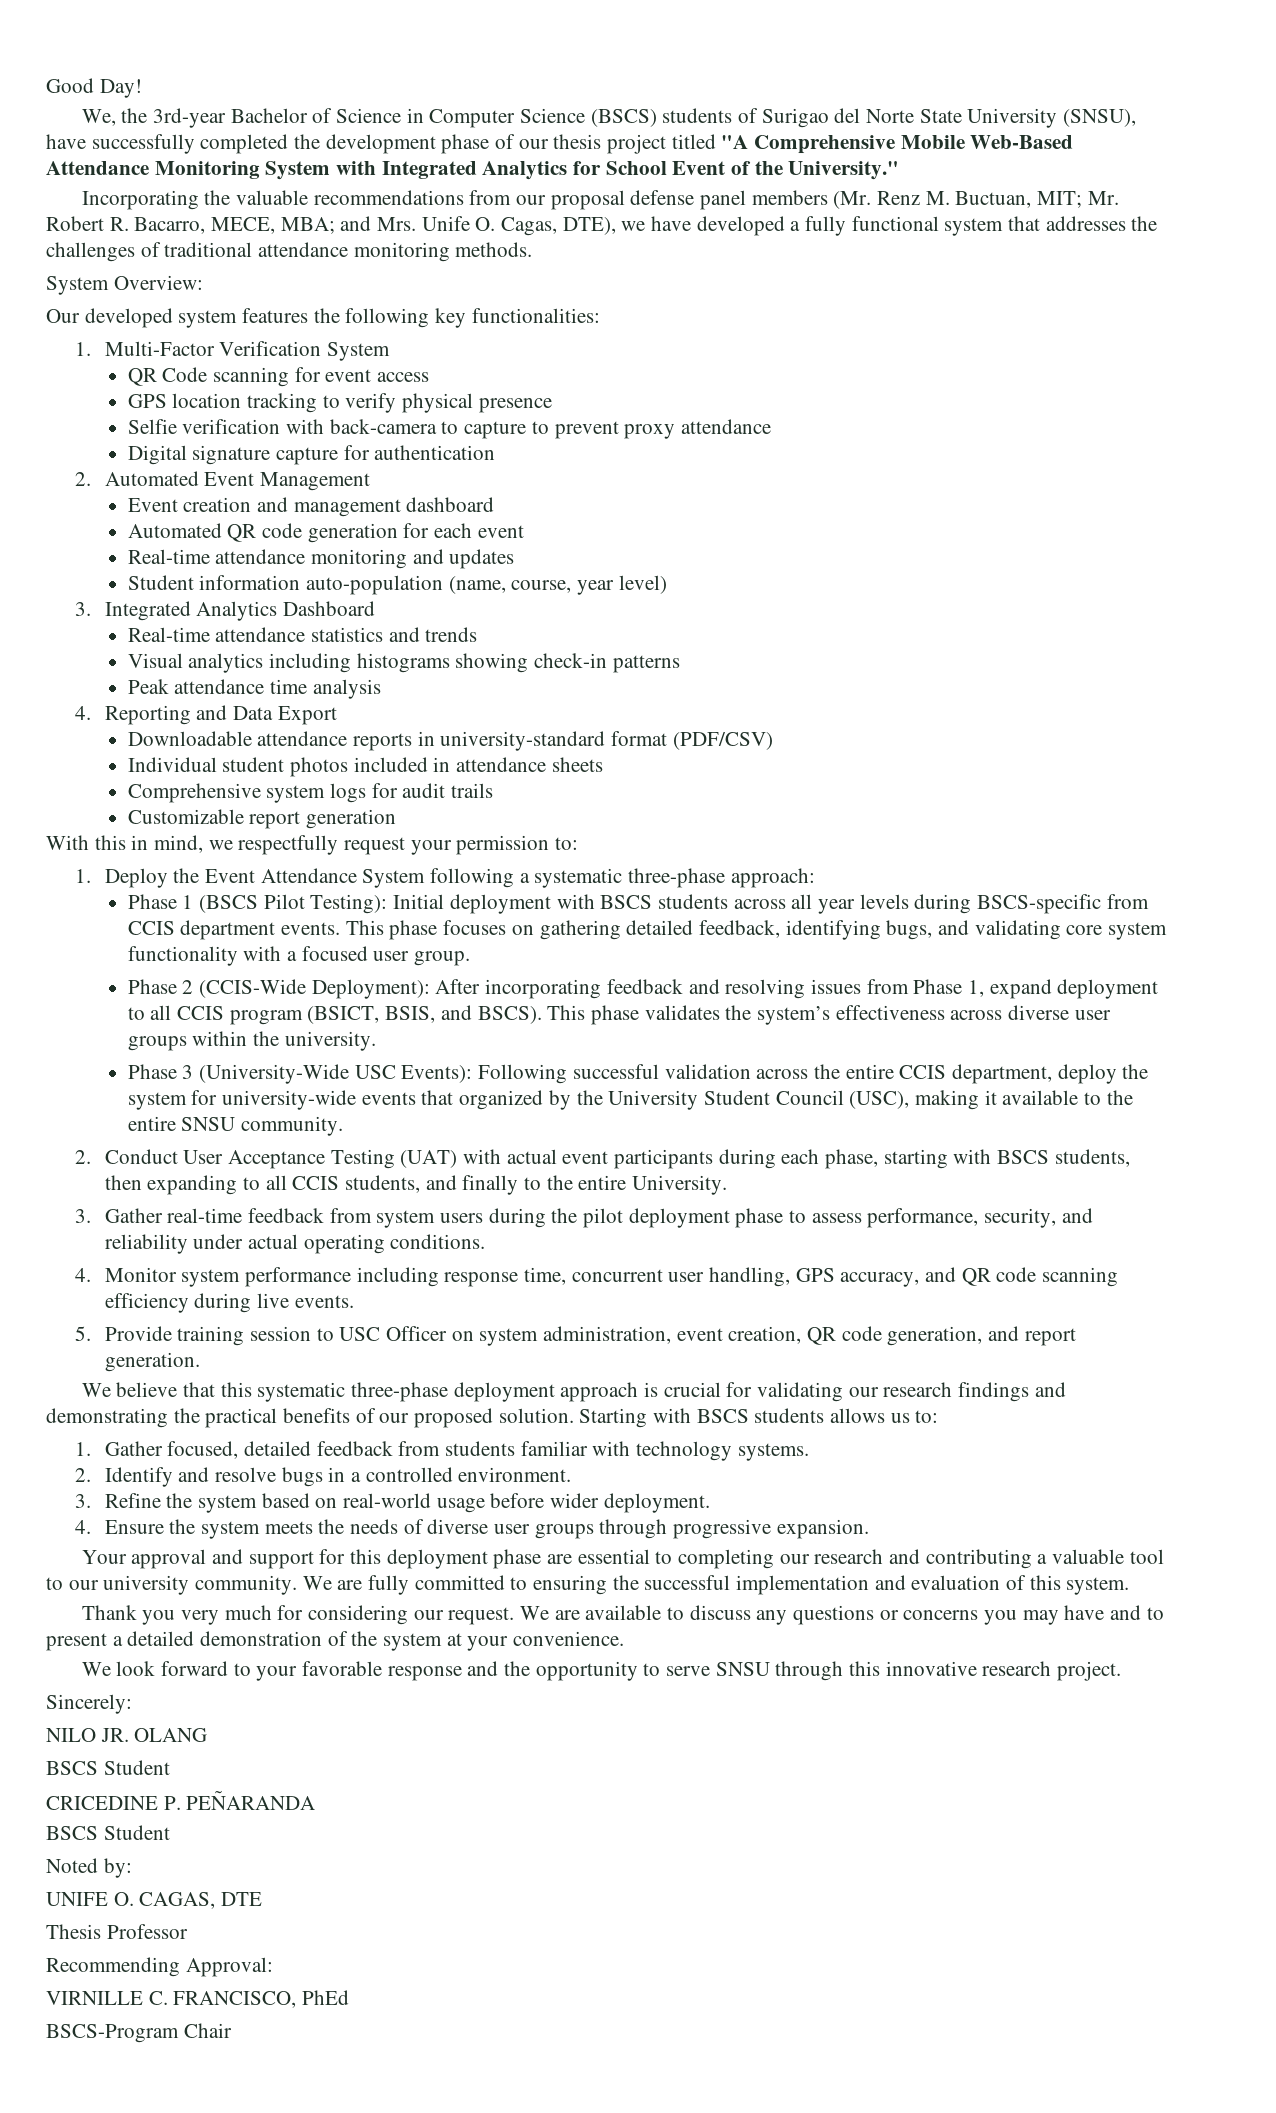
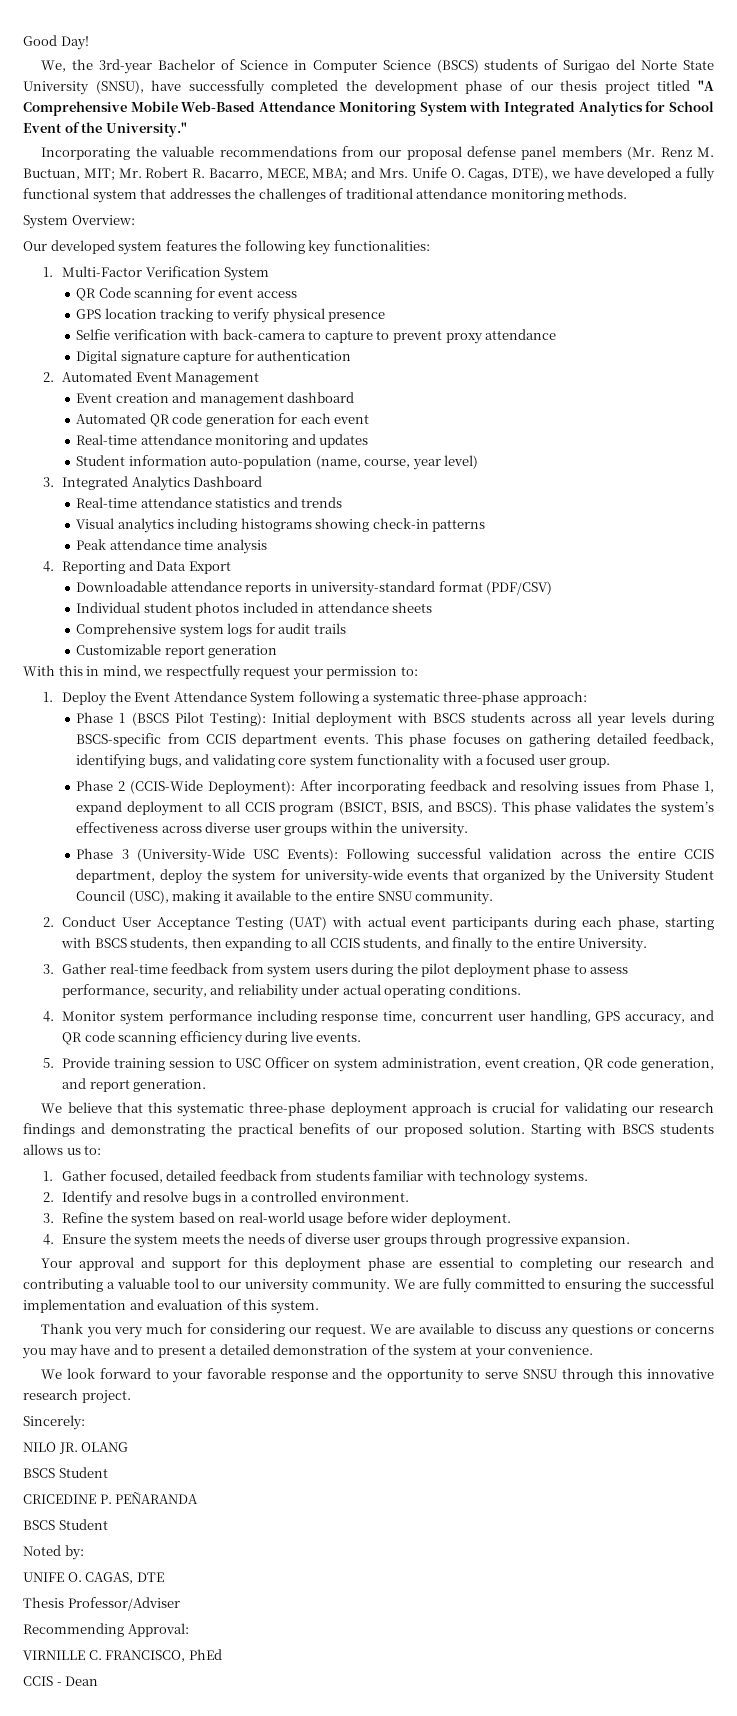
- Thesis Professor
+ Thesis Professor/Adviser
- BSCS-Program Chair
+ CCIS - Dean

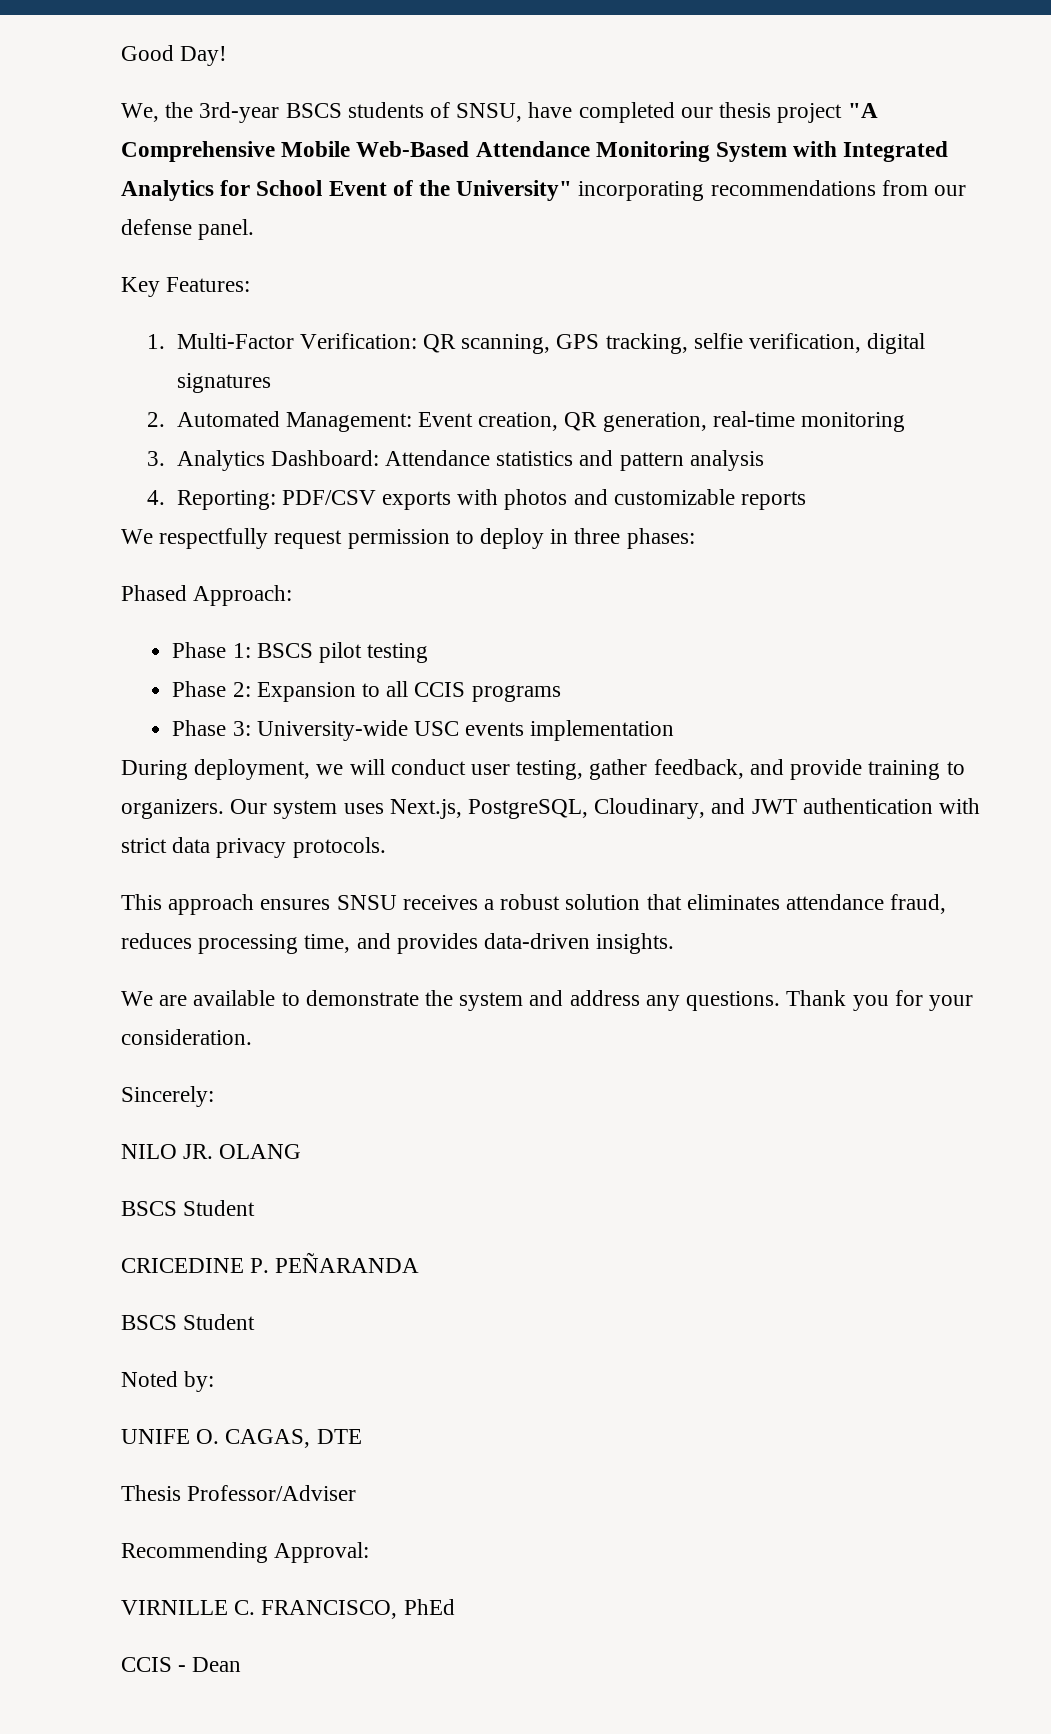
- We, the 3rd-year Bachelor of Science in Computer Science (BSCS) students of Surigao del Norte State University (SNSU), have successfully completed the development phase of our thesis project titled "A Comprehensive Mobile Web-Based Attendance Monitoring System with Integrated Analytics for School Event of the University."
- Incorporating the valuable recommendations from our proposal defense panel members (Mr. Renz M. Buctuan, MIT; Mr. Robert R. Bacarro, MECE, MBA; and Mrs. Unife O. Cagas, DTE), we have developed a fully functional system that addresses the challenges of traditional attendance monitoring methods.
- System Overview:
- Our developed system features the following key functionalities:
- 1. Multi-Factor Verification System
- QR Code scanning for event access
- GPS location tracking to verify physical presence
- Selfie verification with back-camera to capture to prevent proxy attendance
- Digital signature capture for authentication
- 2. Automated Event Management
- Event creation and management dashboard
- Automated QR code generation for each event
- Real-time attendance monitoring and updates
- Student information auto-population (name, course, year level)
- 3. Integrated Analytics Dashboard
- Real-time attendance statistics and trends
- Visual analytics including histograms showing check-in patterns
- Peak attendance time analysis
- 4. Reporting and Data Export
- Downloadable attendance reports in university-standard format (PDF/CSV)
- Individual student photos included in attendance sheets
- Comprehensive system logs for audit trails
- Customizable report generation
- With this in mind, we respectfully request your permission to:
- 1. Deploy the Event Attendance System following a systematic three-phase approach:
- Phase 1 (BSCS Pilot Testing): Initial deployment with BSCS students across all year levels during BSCS-specific from CCIS department events. This phase focuses on gathering detailed feedback, identifying bugs, and validating core system functionality with a focused user group.
- Phase 2 (CCIS-Wide Deployment): After incorporating feedback and resolving issues from Phase 1, expand deployment to all CCIS program (BSICT, BSIS, and BSCS). This phase validates the system’s effectiveness across diverse user groups within the university.
- Phase 3 (University-Wide USC Events): Following successful validation across the entire CCIS department, deploy the system for university-wide events that organized by the University Student Council (USC), making it available to the entire SNSU community.
- 2. Conduct User Acceptance Testing (UAT) with actual event participants during each phase, starting with BSCS students, then expanding to all CCIS students, and finally to the entire University.
- 3. Gather real-time feedback from system users during the pilot deployment phase to assess performance, security, and reliability under actual operating conditions.
- 4. Monitor system performance including response time, concurrent user handling, GPS accuracy, and QR code scanning efficiency during live events.
- 5. Provide training session to USC Officer on system administration, event creation, QR code generation, and report generation.
- We believe that this systematic three-phase deployment approach is crucial for validating our research findings and demonstrating the practical benefits of our proposed solution. Starting with BSCS students allows us to:
- 1. Gather focused, detailed feedback from students familiar with technology systems.
- 2. Identify and resolve bugs in a controlled environment.
- 3. Refine the system based on real-world usage before wider deployment.
- 4. Ensure the system meets the needs of diverse user groups through progressive expansion.
- Your approval and support for this deployment phase are essential to completing our research and contributing a valuable tool to our university community. We are fully committed to ensuring the successful implementation and evaluation of this system.
- Thank you very much for considering our request. We are available to discuss any questions or concerns you may have and to present a detailed demonstration of the system at your convenience.
- We look forward to your favorable response and the opportunity to serve SNSU through this innovative research project.
+ We, the 3rd-year BSCS students of SNSU, have completed our thesis project "A Comprehensive Mobile Web-Based Attendance Monitoring System with Integrated Analytics for School Event of the University" incorporating recommendations from our defense panel.
+ Key Features:
+ 1. Multi-Factor Verification: QR scanning, GPS tracking, selfie verification, digital signatures
+ 2. Automated Management: Event creation, QR generation, real-time monitoring
+ 3. Analytics Dashboard: Attendance statistics and pattern analysis
+ 4. Reporting: PDF/CSV exports with photos and customizable reports
+ We respectfully request permission to deploy in three phases:
+ Phased Approach:
+ Phase 1: BSCS pilot testing
+ Phase 2: Expansion to all CCIS programs
+ Phase 3: University-wide USC events implementation
+ During deployment, we will conduct user testing, gather feedback, and provide training to organizers. Our system uses Next.js, PostgreSQL, Cloudinary, and JWT authentication with strict data privacy protocols.
+ This approach ensures SNSU receives a robust solution that eliminates attendance fraud, reduces processing time, and provides data-driven insights.
+ We are available to demonstrate the system and address any questions. Thank you for your consideration.

